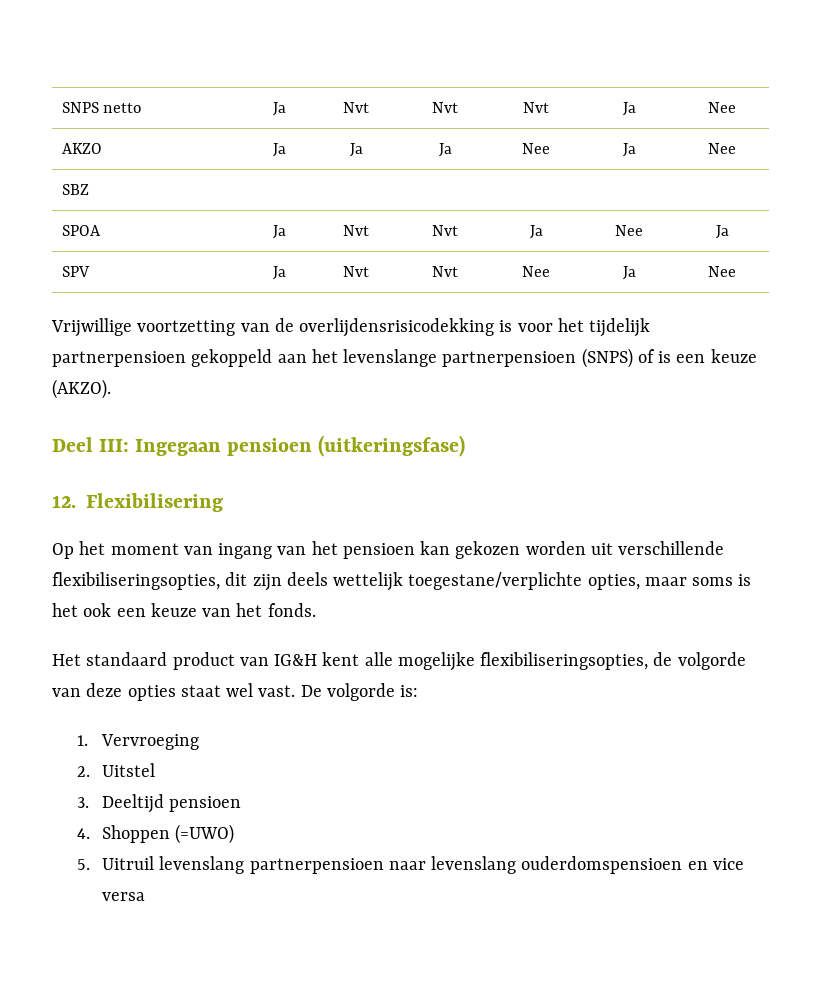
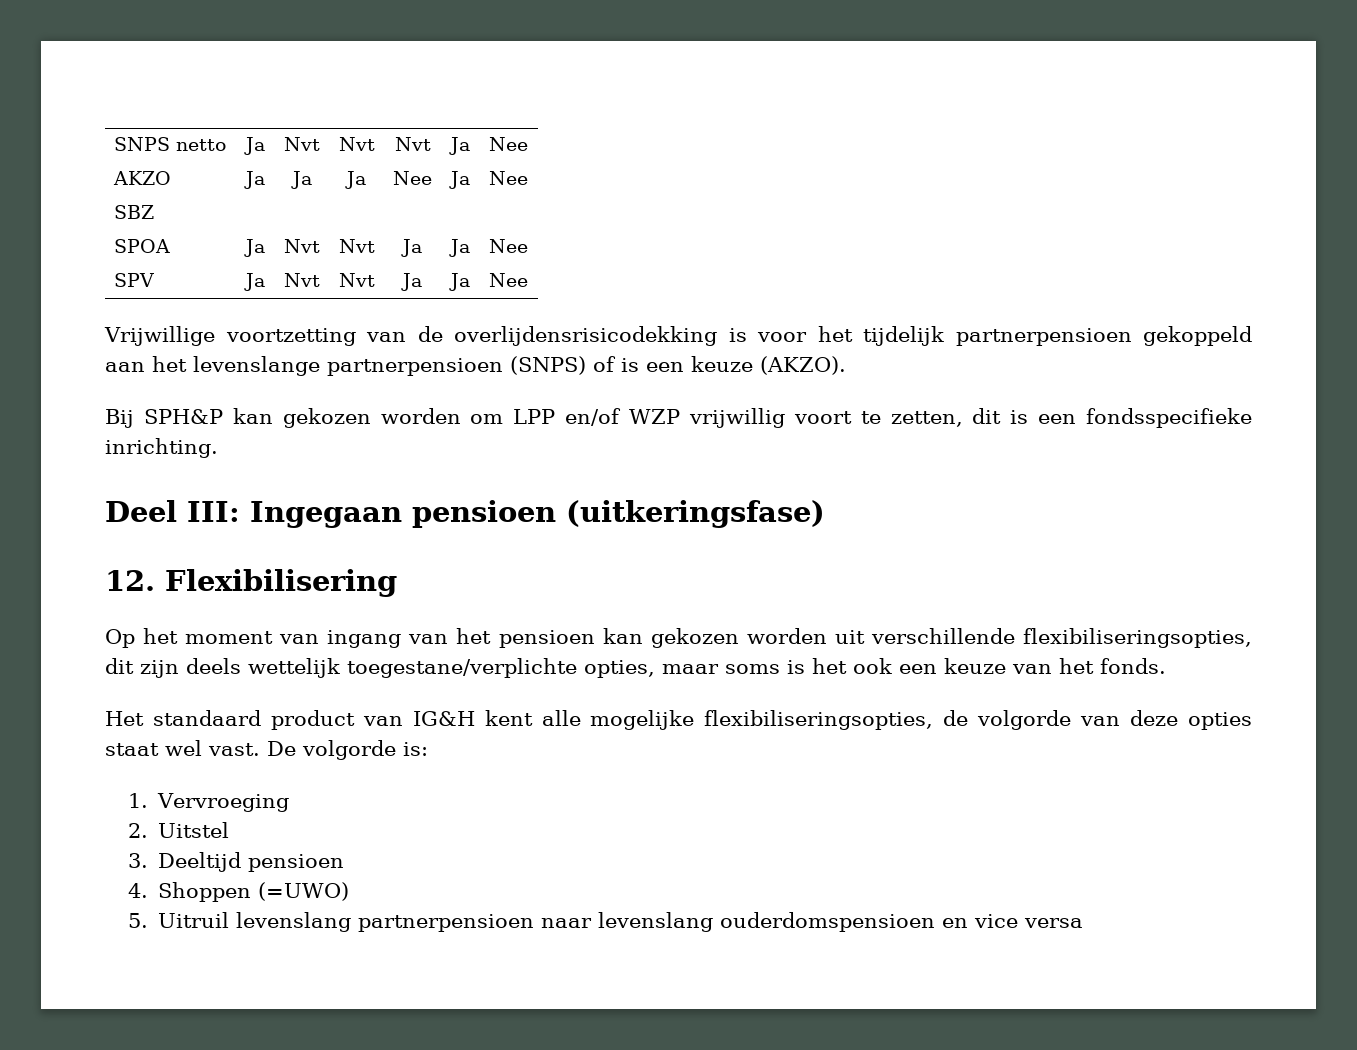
- SPOA | Ja | Nvt | Nvt | Ja | Nee | Ja
+ SPOA | Ja | Nvt | Nvt | Ja | Ja | Nee
- SPV | Ja | Nvt | Nvt | Nee | Ja | Nee
+ SPV | Ja | Nvt | Nvt | Ja | Ja | Nee
+ Bij SPH&P kan gekozen worden om LPP en/of WZP vrijwillig voort te zetten, dit is een fondsspecifieke inrichting.

